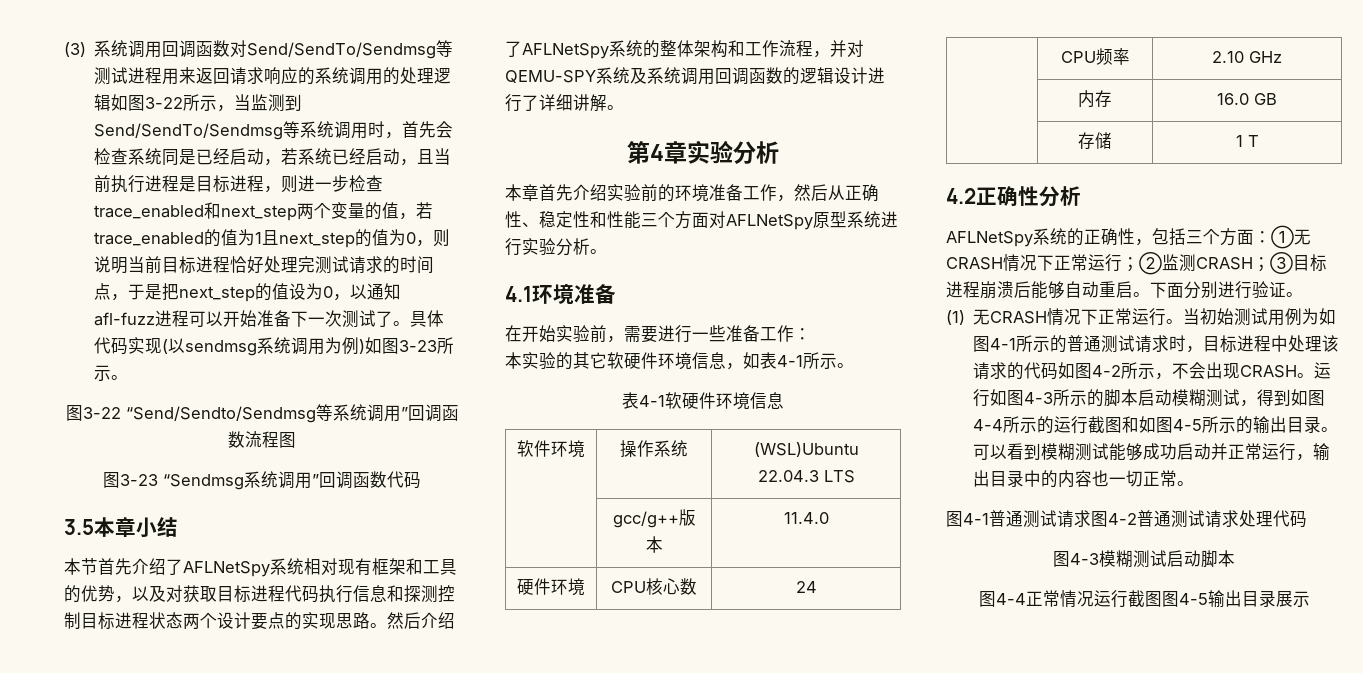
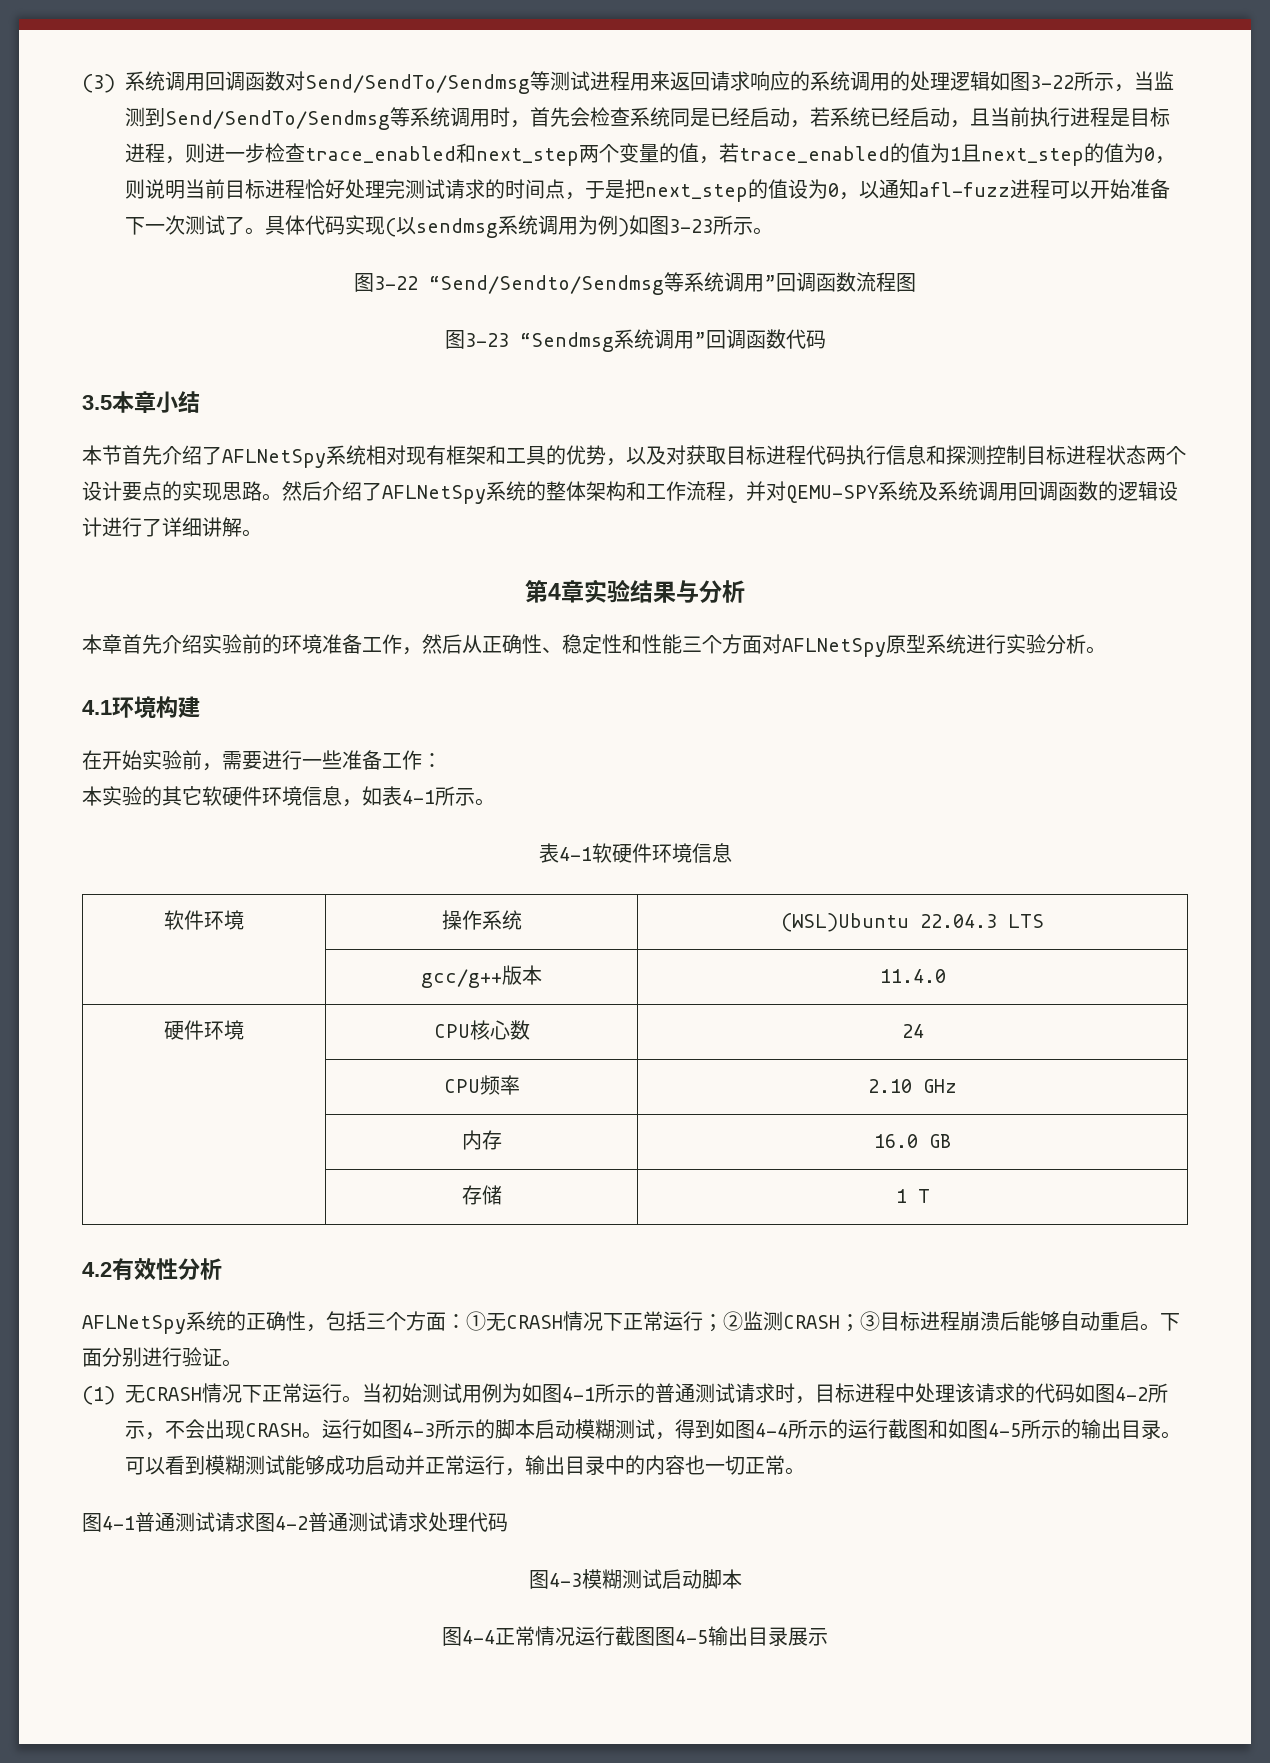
- 第4章实验分析
+ 第4章实验结果与分析
- 4.1环境准备
+ 4.1环境构建
- 4.2正确性分析
+ 4.2有效性分析

